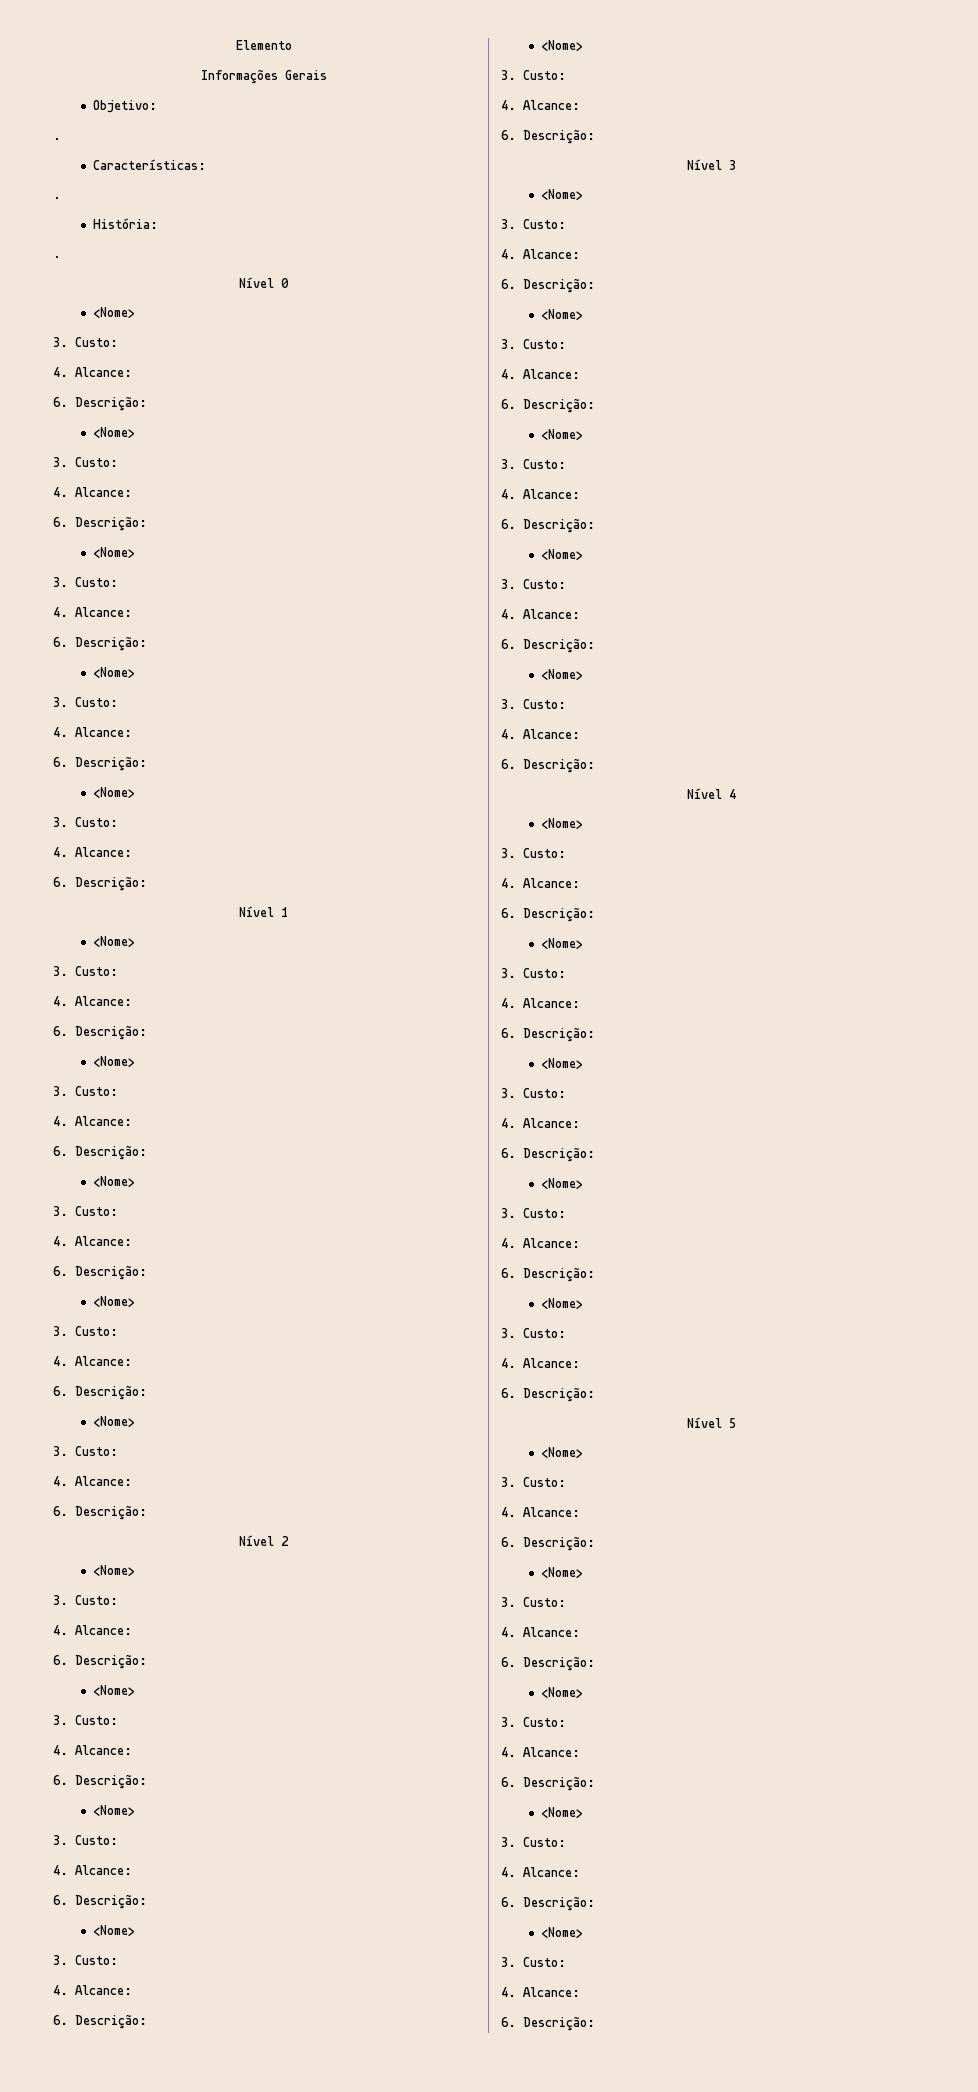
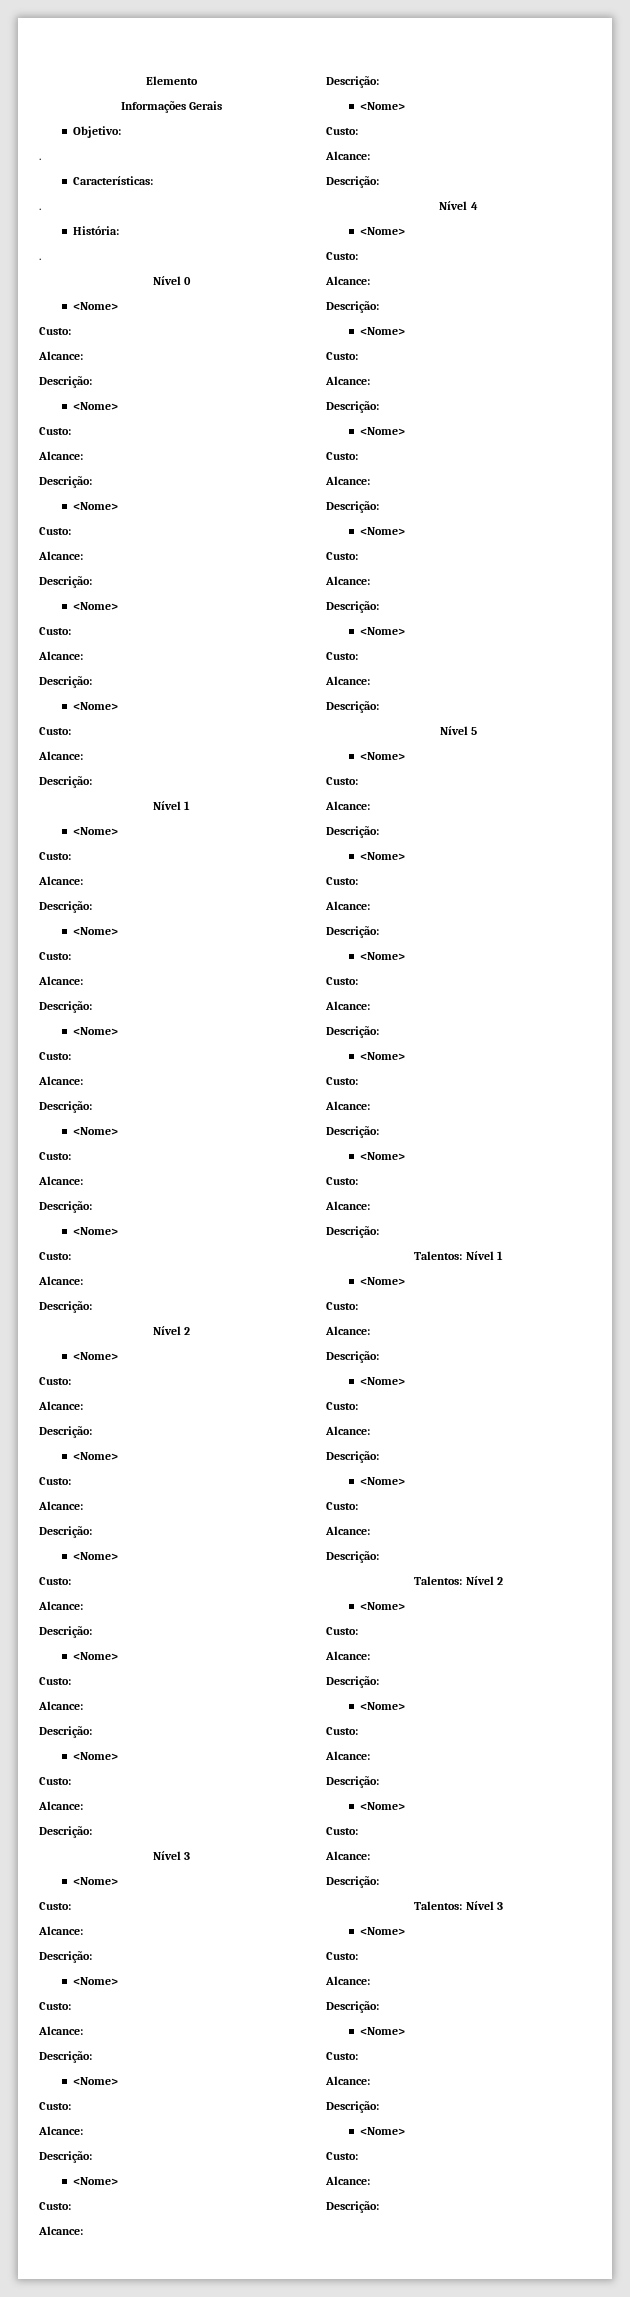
  Nível 0
  <Nome>
- 3. Custo:
- 4. Alcance:
- 6. Descrição:
+ Custo:
+ Alcance:
+ Descrição:
  <Nome>
- 3. Custo:
- 4. Alcance:
- 6. Descrição:
+ Custo:
+ Alcance:
+ Descrição:
  <Nome>
- 3. Custo:
- 4. Alcance:
- 6. Descrição:
+ Custo:
+ Alcance:
+ Descrição:
  <Nome>
- 3. Custo:
- 4. Alcance:
- 6. Descrição:
+ Custo:
+ Alcance:
+ Descrição:
  <Nome>
- 3. Custo:
- 4. Alcance:
- 6. Descrição:
+ Custo:
+ Alcance:
+ Descrição:
  Nível 1
  <Nome>
- 3. Custo:
- 4. Alcance:
- 6. Descrição:
+ Custo:
+ Alcance:
+ Descrição:
  <Nome>
- 3. Custo:
- 4. Alcance:
- 6. Descrição:
+ Custo:
+ Alcance:
+ Descrição:
  <Nome>
- 3. Custo:
- 4. Alcance:
- 6. Descrição:
+ Custo:
+ Alcance:
+ Descrição:
  <Nome>
- 3. Custo:
- 4. Alcance:
- 6. Descrição:
+ Custo:
+ Alcance:
+ Descrição:
  <Nome>
- 3. Custo:
- 4. Alcance:
- 6. Descrição:
+ Custo:
+ Alcance:
+ Descrição:
  Nível 2
  <Nome>
- 3. Custo:
- 4. Alcance:
- 6. Descrição:
+ Custo:
+ Alcance:
+ Descrição:
  <Nome>
- 3. Custo:
- 4. Alcance:
- 6. Descrição:
+ Custo:
+ Alcance:
+ Descrição:
  <Nome>
- 3. Custo:
- 4. Alcance:
- 6. Descrição:
+ Custo:
+ Alcance:
+ Descrição:
  <Nome>
- 3. Custo:
- 4. Alcance:
- 6. Descrição:
+ Custo:
+ Alcance:
+ Descrição:
  <Nome>
- 3. Custo:
- 4. Alcance:
- 6. Descrição:
+ Custo:
+ Alcance:
+ Descrição:
  Nível 3
  <Nome>
- 3. Custo:
- 4. Alcance:
- 6. Descrição:
+ Custo:
+ Alcance:
+ Descrição:
  <Nome>
- 3. Custo:
- 4. Alcance:
- 6. Descrição:
+ Custo:
+ Alcance:
+ Descrição:
  <Nome>
- 3. Custo:
- 4. Alcance:
- 6. Descrição:
+ Custo:
+ Alcance:
+ Descrição:
  <Nome>
- 3. Custo:
- 4. Alcance:
- 6. Descrição:
+ Custo:
+ Alcance:
+ Descrição:
  <Nome>
- 3. Custo:
- 4. Alcance:
- 6. Descrição:
+ Custo:
+ Alcance:
+ Descrição:
  Nível 4
  <Nome>
- 3. Custo:
- 4. Alcance:
- 6. Descrição:
+ Custo:
+ Alcance:
+ Descrição:
  <Nome>
- 3. Custo:
- 4. Alcance:
- 6. Descrição:
+ Custo:
+ Alcance:
+ Descrição:
  <Nome>
- 3. Custo:
- 4. Alcance:
- 6. Descrição:
+ Custo:
+ Alcance:
+ Descrição:
  <Nome>
- 3. Custo:
- 4. Alcance:
- 6. Descrição:
+ Custo:
+ Alcance:
+ Descrição:
  <Nome>
- 3. Custo:
- 4. Alcance:
- 6. Descrição:
+ Custo:
+ Alcance:
+ Descrição:
  Nível 5
  <Nome>
- 3. Custo:
- 4. Alcance:
- 6. Descrição:
+ Custo:
+ Alcance:
+ Descrição:
  <Nome>
- 3. Custo:
- 4. Alcance:
- 6. Descrição:
+ Custo:
+ Alcance:
+ Descrição:
  <Nome>
- 3. Custo:
- 4. Alcance:
- 6. Descrição:
+ Custo:
+ Alcance:
+ Descrição:
  <Nome>
- 3. Custo:
- 4. Alcance:
- 6. Descrição:
+ Custo:
+ Alcance:
+ Descrição:
  <Nome>
- 3. Custo:
- 4. Alcance:
- 6. Descrição:
+ Custo:
+ Alcance:
+ Descrição:
+ Talentos: Nível 1
+ <Nome>
+ Custo:
+ Alcance:
+ Descrição:
+ <Nome>
+ Custo:
+ Alcance:
+ Descrição:
+ <Nome>
+ Custo:
+ Alcance:
+ Descrição:
+ Talentos: Nível 2
+ <Nome>
+ Custo:
+ Alcance:
+ Descrição:
+ <Nome>
+ Custo:
+ Alcance:
+ Descrição:
+ <Nome>
+ Custo:
+ Alcance:
+ Descrição:
+ Talentos: Nível 3
+ <Nome>
+ Custo:
+ Alcance:
+ Descrição:
+ <Nome>
+ Custo:
+ Alcance:
+ Descrição:
+ <Nome>
+ Custo:
+ Alcance:
+ Descrição:

